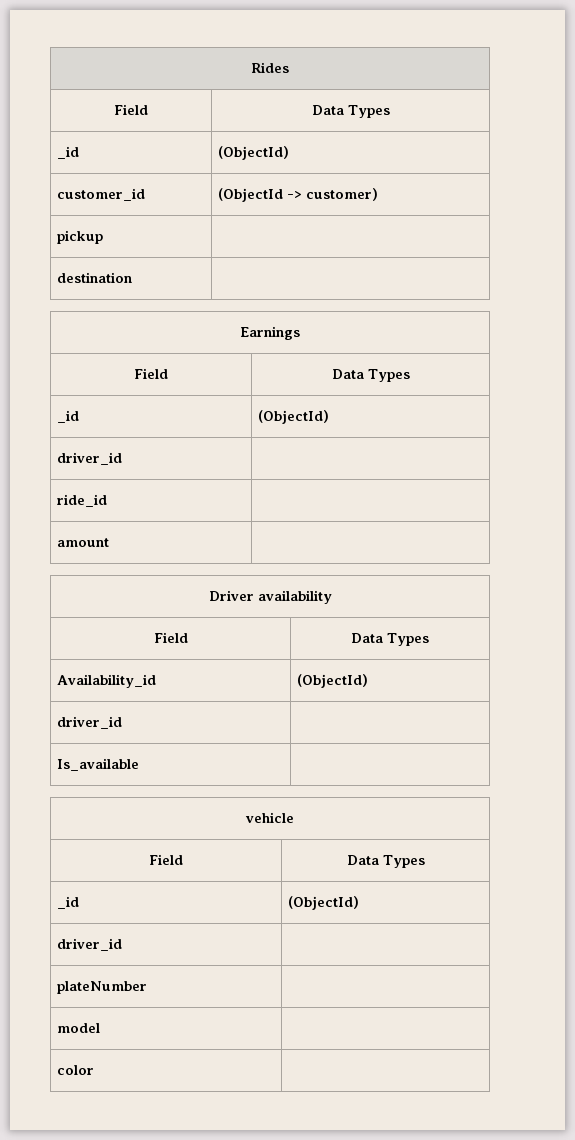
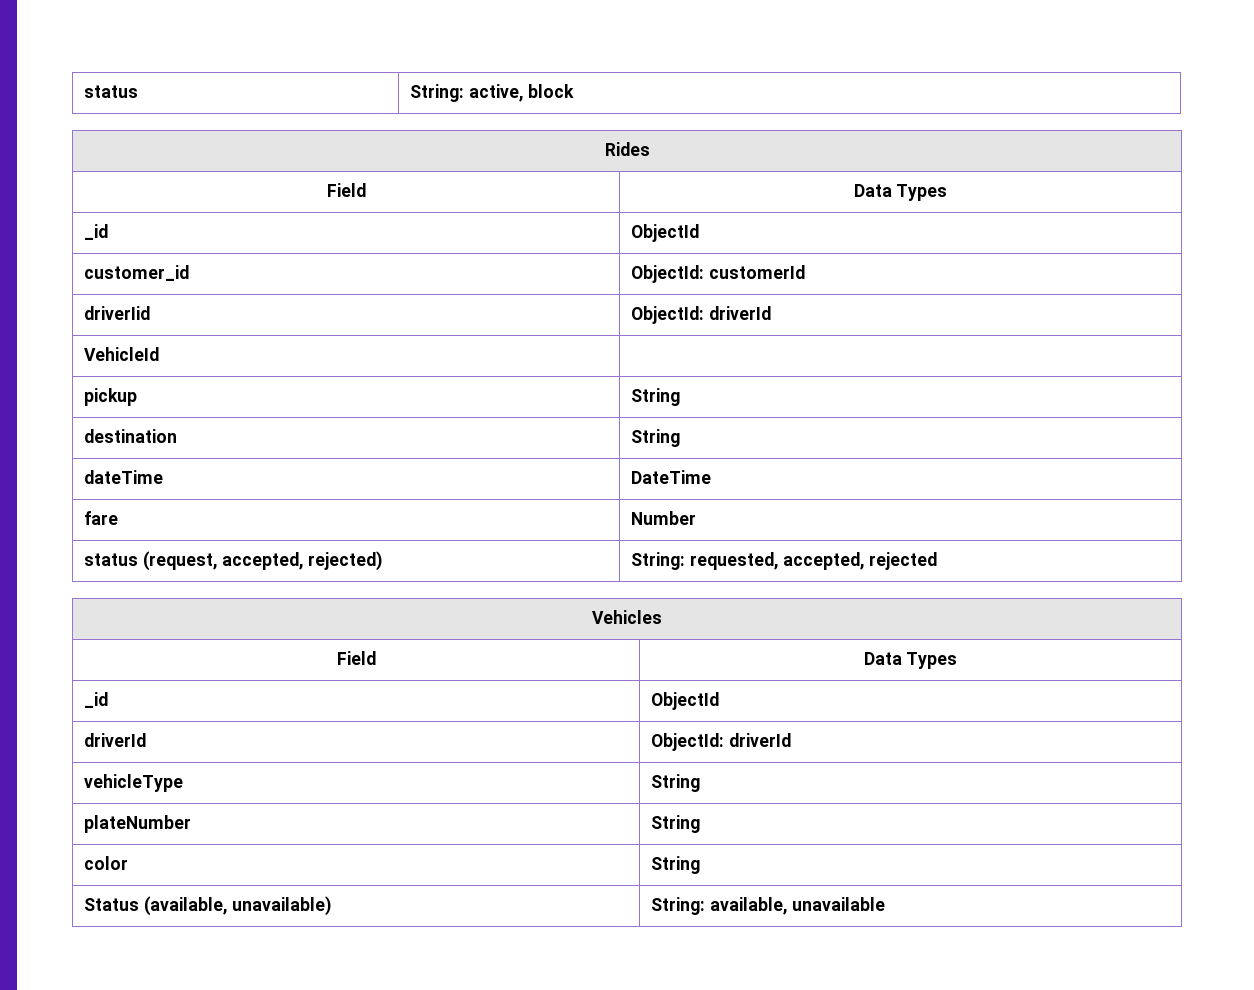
+ status | String: active, block
  Rides
  Field | Data Types
- _id | (ObjectId)
+ _id | ObjectId
- customer_id | (ObjectId -> customer)
+ customer_id | ObjectId: customerId
+ driverIid | ObjectId: driverId
+ VehicleId |
- pickup |
+ pickup | String
- destination |
- Earnings
+ destination | String
+ dateTime | DateTime
+ fare | Number
+ status (request, accepted, rejected) | String: requested, accepted, rejected
+ Vehicles
  Field | Data Types
- _id | (ObjectId)
- driver_id |
- ride_id |
- amount |
- Driver availability
- Field | Data Types
- Availability_id | (ObjectId)
- driver_id |
- Is_available |
- vehicle
- Field | Data Types
- _id | (ObjectId)
- driver_id |
+ _id | ObjectId
+ driverId | ObjectId: driverId
+ vehicleType | String
- plateNumber |
- model |
+ plateNumber | String
- color |
+ color | String
+ Status (available, unavailable) | String: available, unavailable

